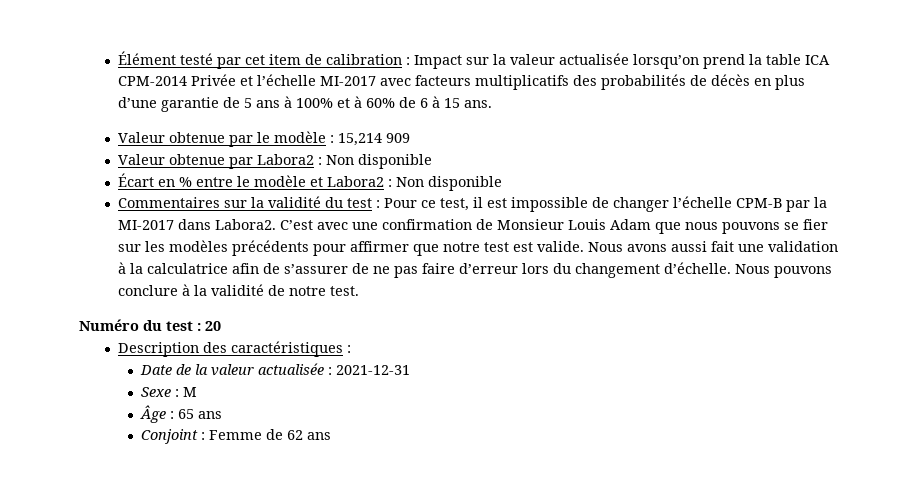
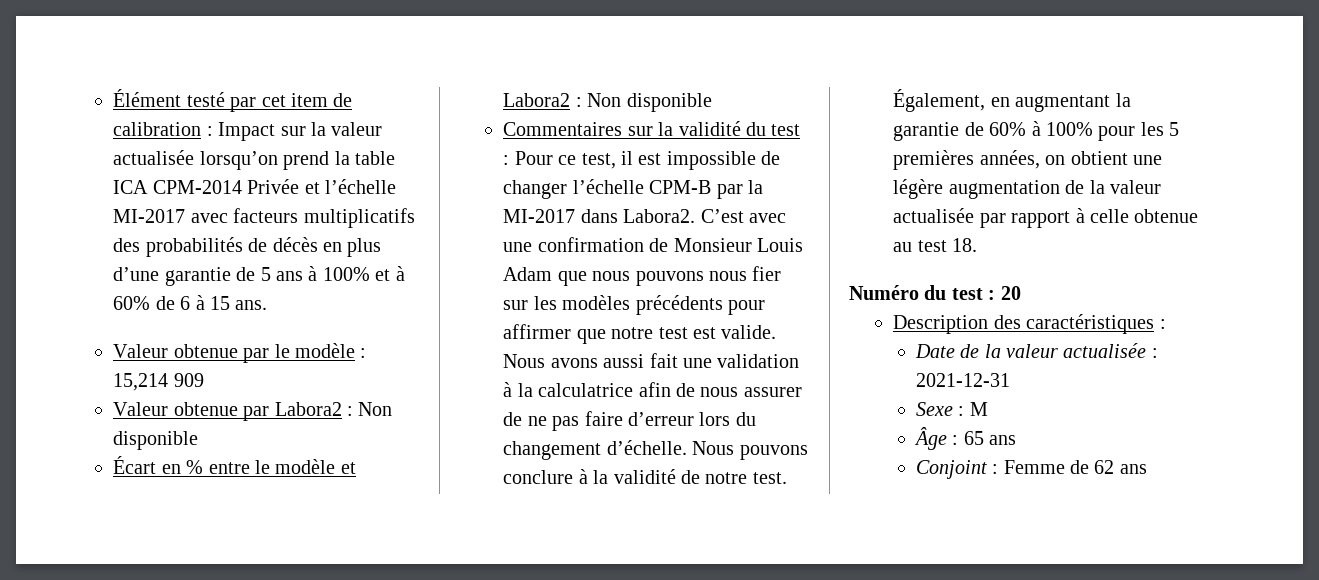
- C’est avec une confirmation de Monsieur Louis Adam que nous pouvons se fier sur les modèles précédents pour affirmer que notre test est valide.
+ C’est avec une confirmation de Monsieur Louis Adam que nous pouvons nous fier sur les modèles précédents pour affirmer que notre test est valide.
- Nous avons aussi fait une validation à la calculatrice afin de s’assurer de ne pas faire d’erreur lors du changement d’échelle.
+ Nous avons aussi fait une validation à la calculatrice afin de nous assurer de ne pas faire d’erreur lors du changement d’échelle.
+ Également, en augmentant la garantie de 60% à 100% pour les 5 premières années, on obtient une légère augmentation de la valeur actualisée par rapport à celle obtenue au test 18.

